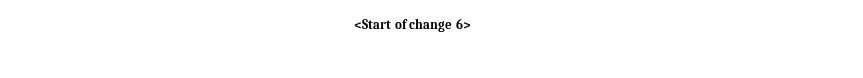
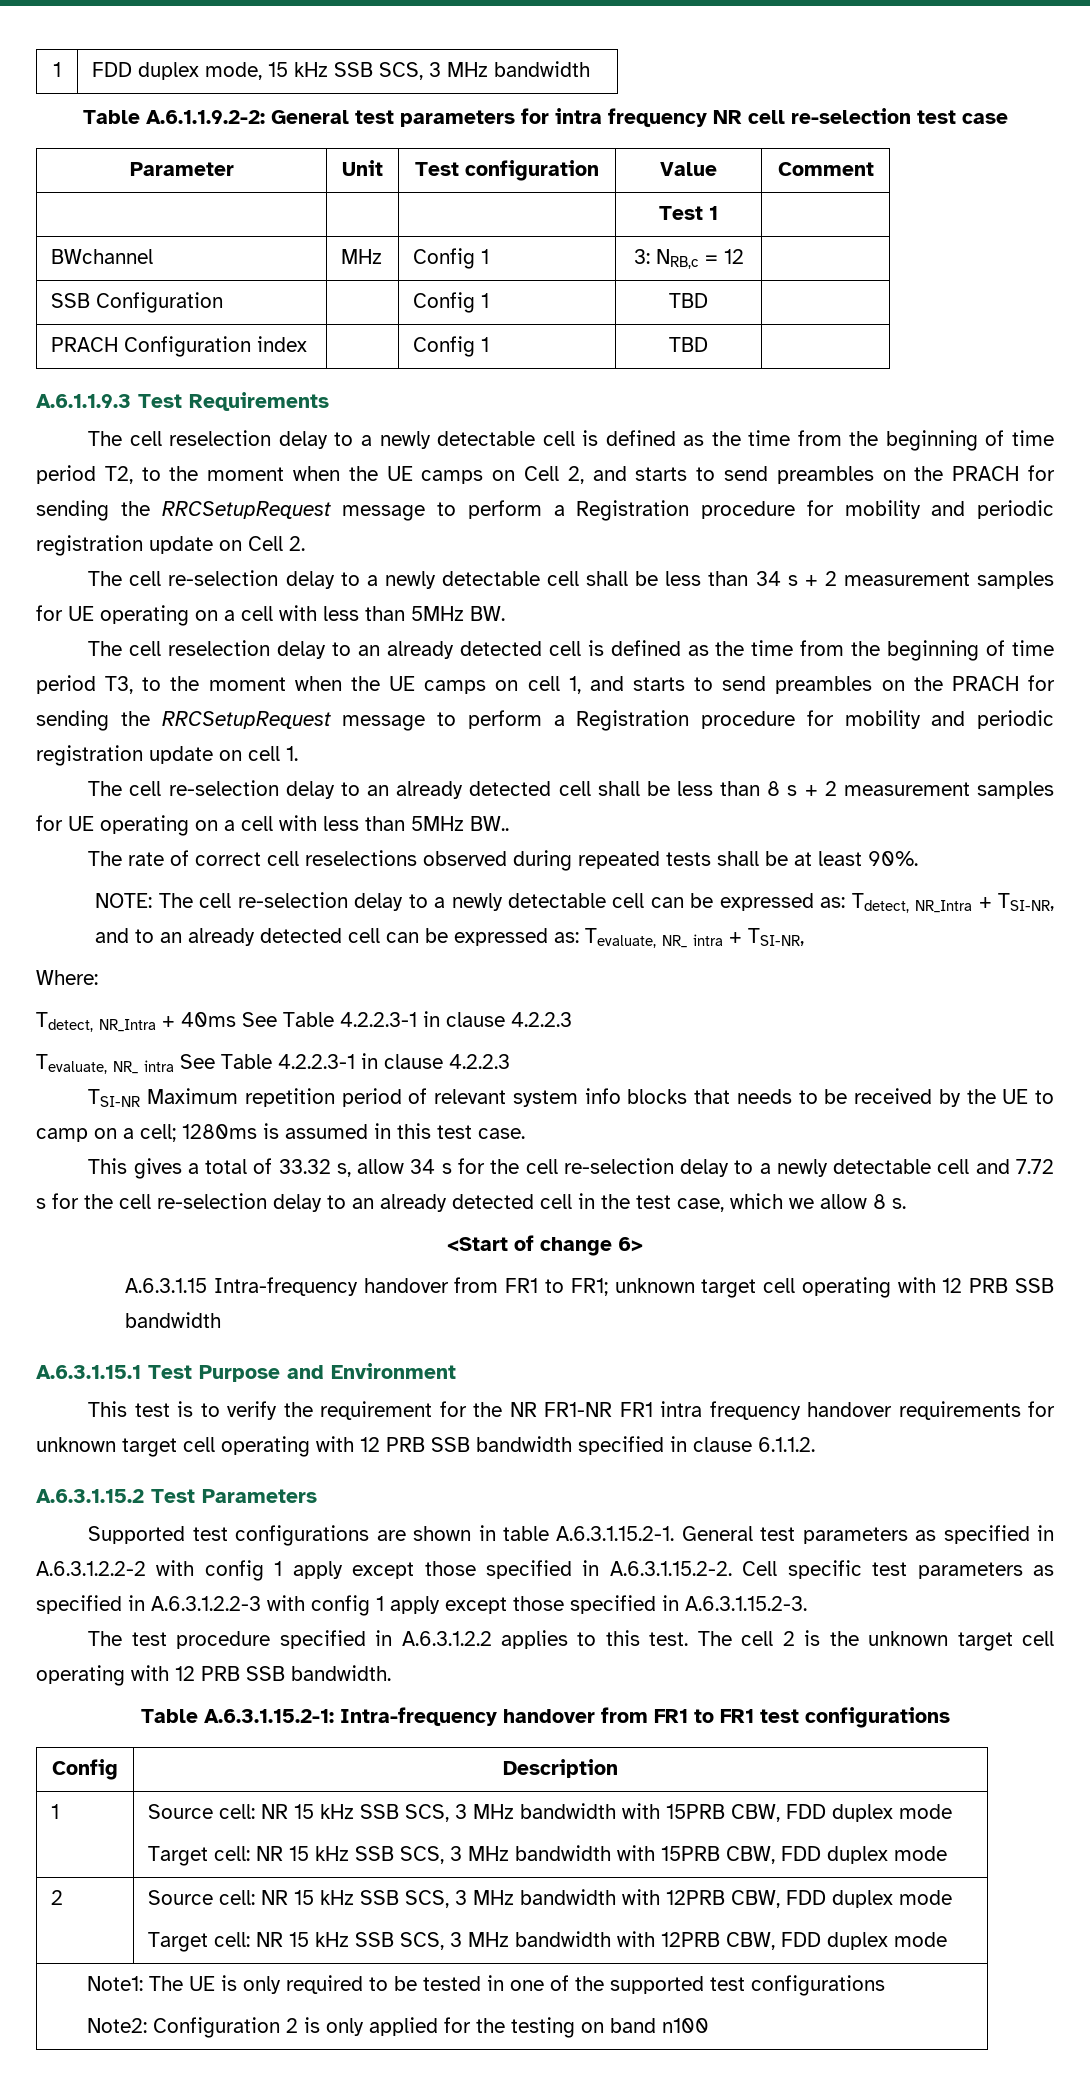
+ 1 | FDD duplex mode, 15 kHz SSB SCS, 3 MHz bandwidth
+ Table A.6.1.1.9.2-2: General test parameters for intra frequency NR cell re-selection test case
+ Parameter | Unit | Test configuration | Value | Comment
+ | | | Test 1 |
+ BWchannel | MHz | Config 1 | 3: NRB,c = 12 |
+ SSB Configuration | | Config 1 | TBD |
+ PRACH Configuration index | | Config 1 | TBD |
+ A.6.1.1.9.3 Test Requirements
+ The cell reselection delay to a newly detectable cell is defined as the time from the beginning of time period T2, to the moment when the UE camps on Cell 2, and starts to send preambles on the PRACH for sending the RRCSetupRequest message to perform a Registration procedure for mobility and periodic registration update on Cell 2.
+ The cell re-selection delay to a newly detectable cell shall be less than 34 s + 2 measurement samples for UE operating on a cell with less than 5MHz BW.
+ The cell reselection delay to an already detected cell is defined as the time from the beginning of time period T3, to the moment when the UE camps on cell 1, and starts to send preambles on the PRACH for sending the RRCSetupRequest message to perform a Registration procedure for mobility and periodic registration update on cell 1.
+ The cell re-selection delay to an already detected cell shall be less than 8 s + 2 measurement samples for UE operating on a cell with less than 5MHz BW..
+ The rate of correct cell reselections observed during repeated tests shall be at least 90%.
+ NOTE: The cell re-selection delay to a newly detectable cell can be expressed as: Tdetect, NR_Intra + TSI-NR, and to an already detected cell can be expressed as: Tevaluate, NR_ intra + TSI-NR,
+ Where:
+ Tdetect, NR_Intra + 40ms See Table 4.2.2.3-1 in clause 4.2.2.3
+ Tevaluate, NR_ intra See Table 4.2.2.3-1 in clause 4.2.2.3
+ TSI-NR Maximum repetition period of relevant system info blocks that needs to be received by the UE to camp on a cell; 1280ms is assumed in this test case.
+ This gives a total of 33.32 s, allow 34 s for the cell re-selection delay to a newly detectable cell and 7.72 s for the cell re-selection delay to an already detected cell in the test case, which we allow 8 s.
  <Start of change 6>
+ A.6.3.1.15 Intra-frequency handover from FR1 to FR1; unknown target cell operating with 12 PRB SSB bandwidth
+ A.6.3.1.15.1 Test Purpose and Environment
+ This test is to verify the requirement for the NR FR1-NR FR1 intra frequency handover requirements for unknown target cell operating with 12 PRB SSB bandwidth specified in clause 6.1.1.2.
+ A.6.3.1.15.2 Test Parameters
+ Supported test configurations are shown in table A.6.3.1.15.2-1. General test parameters as specified in A.6.3.1.2.2-2 with config 1 apply except those specified in A.6.3.1.15.2-2. Cell specific test parameters as specified in A.6.3.1.2.2-3 with config 1 apply except those specified in A.6.3.1.15.2-3.
+ The test procedure specified in A.6.3.1.2.2 applies to this test. The cell 2 is the unknown target cell operating with 12 PRB SSB bandwidth.
+ Table A.6.3.1.15.2-1: Intra-frequency handover from FR1 to FR1 test configurations
+ Config | Description
+ 1 | Source cell: NR 15 kHz SSB SCS, 3 MHz bandwidth with 15PRB CBW, FDD duplex mode
+ Target cell: NR 15 kHz SSB SCS, 3 MHz bandwidth with 15PRB CBW, FDD duplex mode
+ 2 | Source cell: NR 15 kHz SSB SCS, 3 MHz bandwidth with 12PRB CBW, FDD duplex mode
+ Target cell: NR 15 kHz SSB SCS, 3 MHz bandwidth with 12PRB CBW, FDD duplex mode
+ Note1: The UE is only required to be tested in one of the supported test configurations
+ Note2: Configuration 2 is only applied for the testing on band n100

